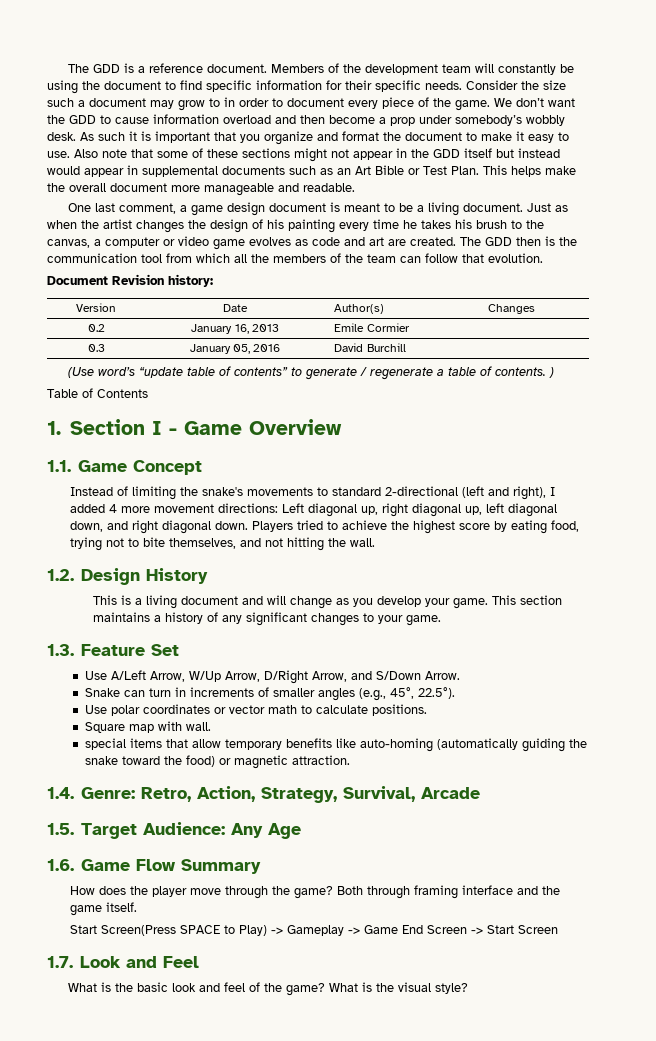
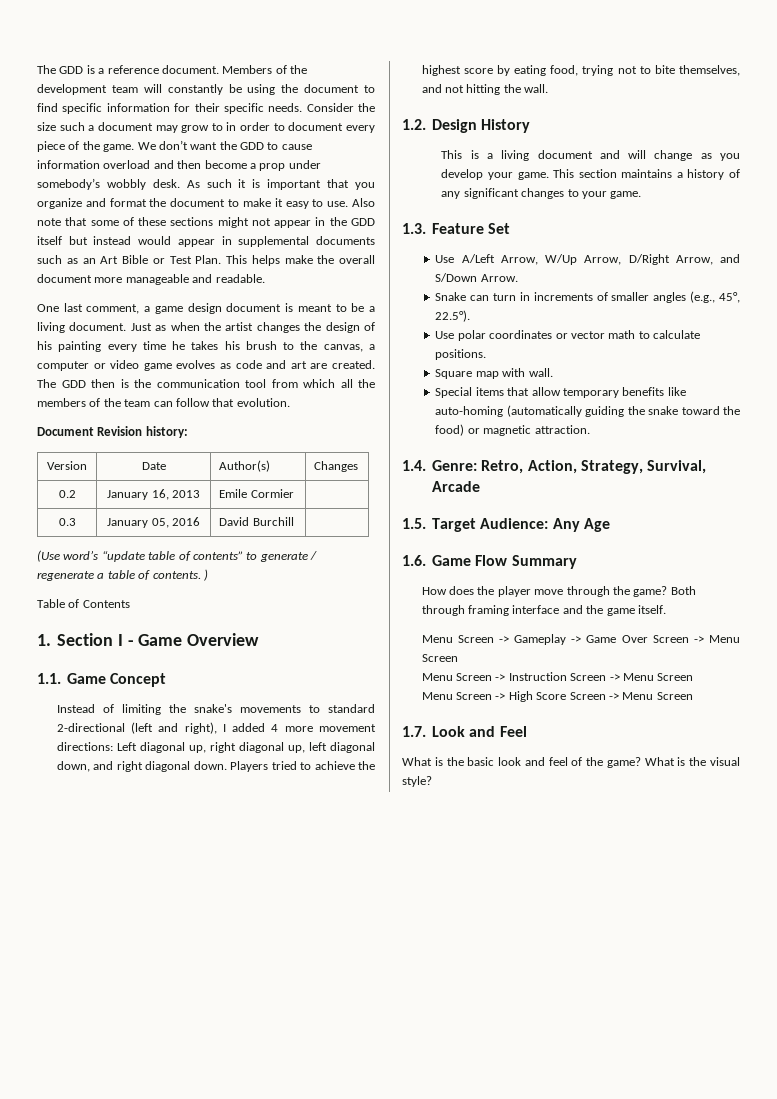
- special items that allow temporary benefits like auto-homing (automatically guiding the snake toward the food) or magnetic attraction.
+ Special items that allow temporary benefits like auto-homing (automatically guiding the snake toward the food) or magnetic attraction.
- Start Screen(Press SPACE to Play) -> Gameplay -> Game End Screen -> Start Screen
+ Menu Screen -> Gameplay -> Game Over Screen -> Menu Screen
+ Menu Screen -> Instruction Screen -> Menu Screen
+ Menu Screen -> High Score Screen -> Menu Screen

